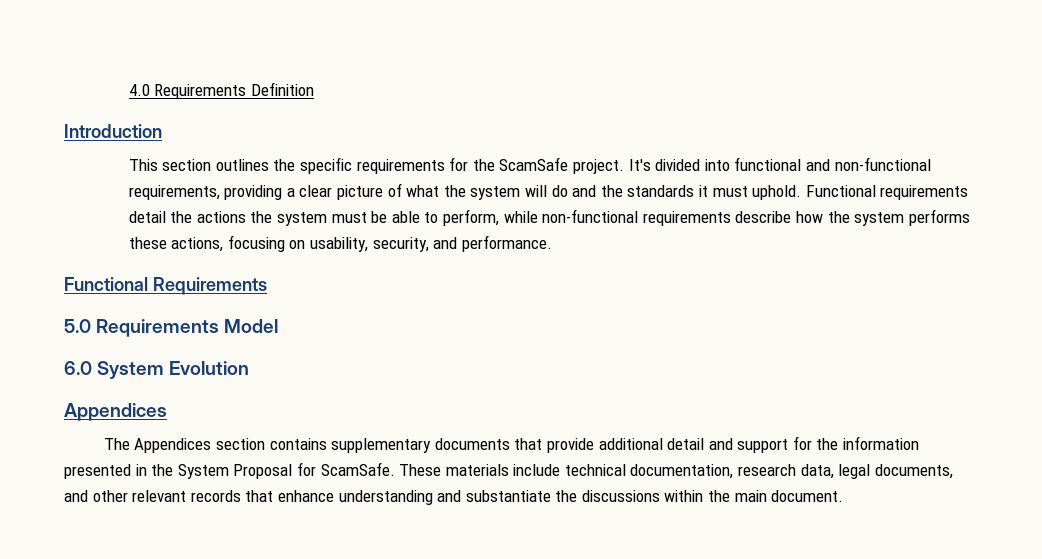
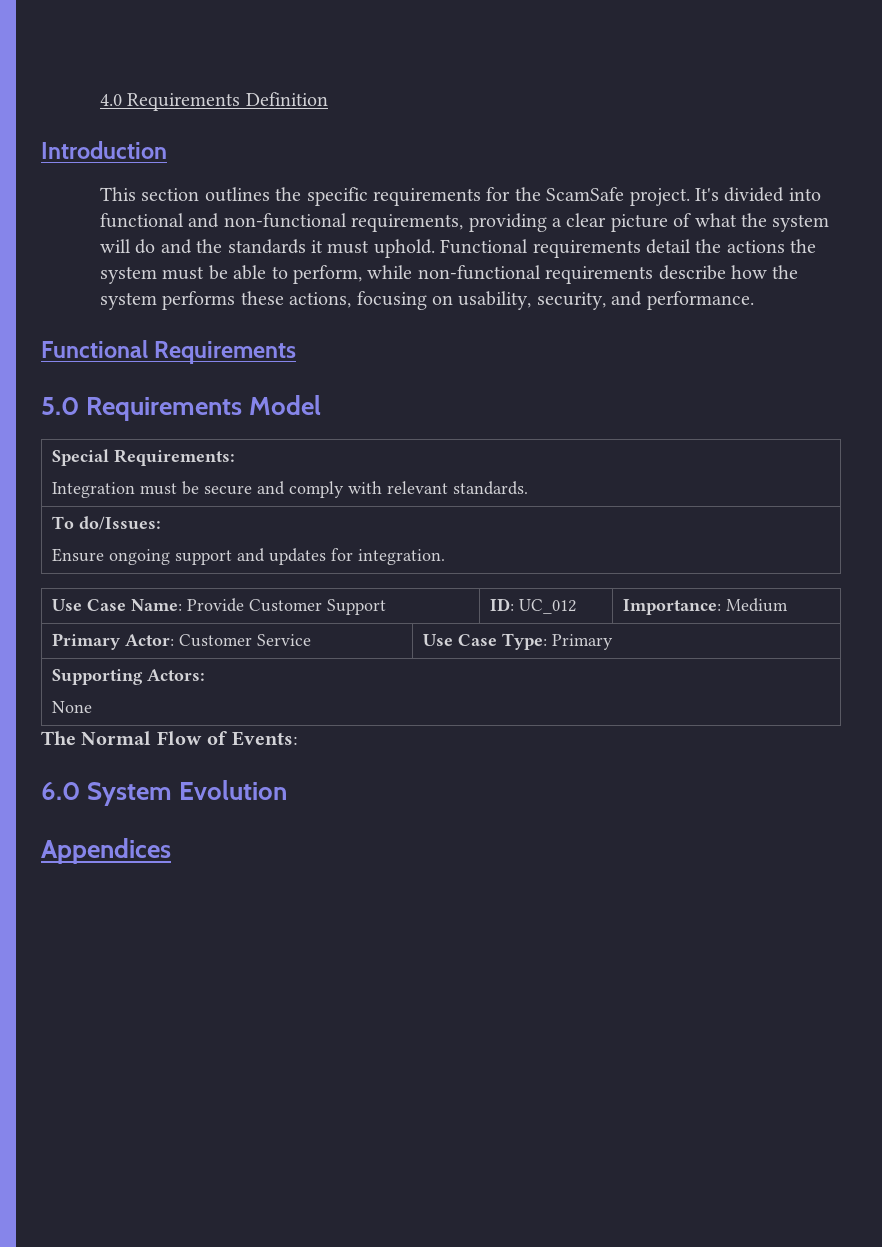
+ Special Requirements:
+ Integration must be secure and comply with relevant standards.
+ To do/Issues:
+ Ensure ongoing support and updates for integration.
+ Use Case Name: Provide Customer Support | ID: UC_012 | Importance: Medium
+ Primary Actor: Customer Service | Use Case Type: Primary
+ Supporting Actors:
+ None
+ The Normal Flow of Events:
  6.0 System Evolution
  Appendices
- The Appendices section contains supplementary documents that provide additional detail and support for the information presented in the System Proposal for ScamSafe. These materials include technical documentation, research data, legal documents, and other relevant records that enhance understanding and substantiate the discussions within the main document.

